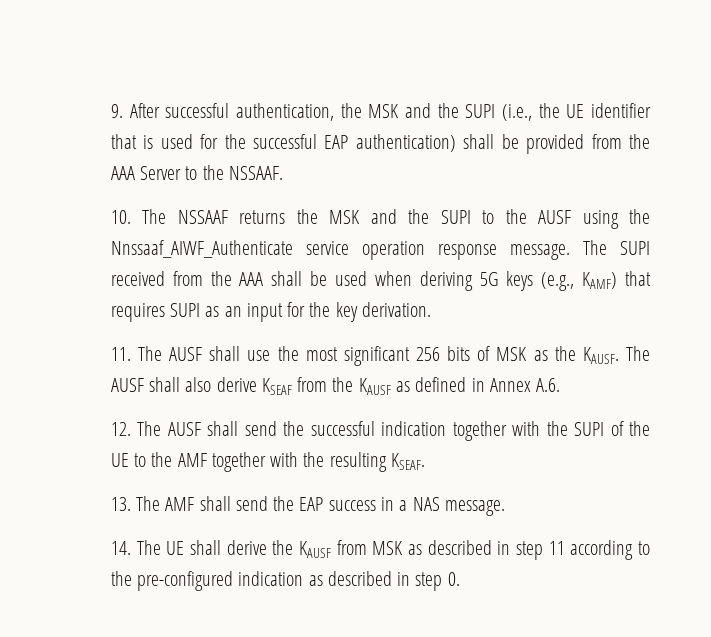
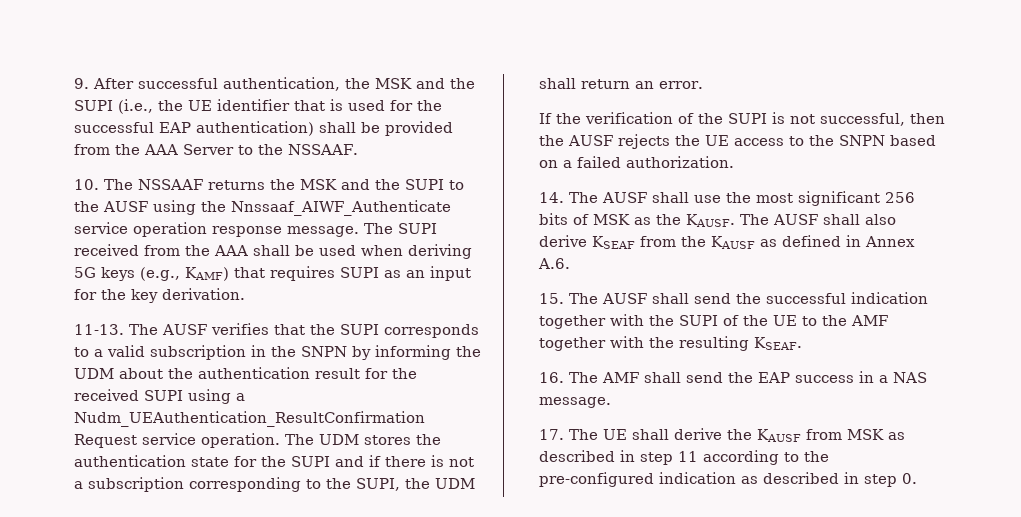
- 11. The AUSF shall use the most significant 256 bits of MSK as the KAUSF.
+ 11-13. The AUSF verifies that the SUPI corresponds to a valid subscription in the SNPN by informing the UDM about the authentication result for the received SUPI using a Nudm_UEAuthentication_ResultConfirmation Request service operation. The UDM stores the authentication state for the SUPI and if there is not a subscription corresponding to the SUPI, the UDM shall return an error.
+ If the verification of the SUPI is not successful, then the AUSF rejects the UE access to the SNPN based on a failed authorization.
+ 14. The AUSF shall use the most significant 256 bits of MSK as the KAUSF.
- 12. The AUSF shall send the successful indication together with the SUPI of the UE to the AMF together with the resulting KSEAF.
+ 15. The AUSF shall send the successful indication together with the SUPI of the UE to the AMF together with the resulting KSEAF.
- 13. The AMF shall send the EAP success in a NAS message.
+ 16. The AMF shall send the EAP success in a NAS message.
- 14. The UE shall derive the KAUSF from MSK as described in step 11 according to the pre-configured indication as described in step 0.
+ 17. The UE shall derive the KAUSF from MSK as described in step 11 according to the pre-configured indication as described in step 0.

